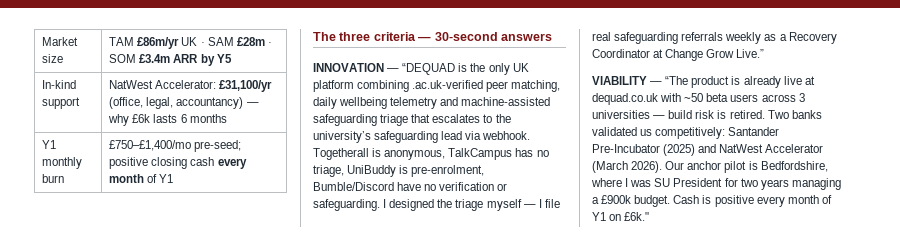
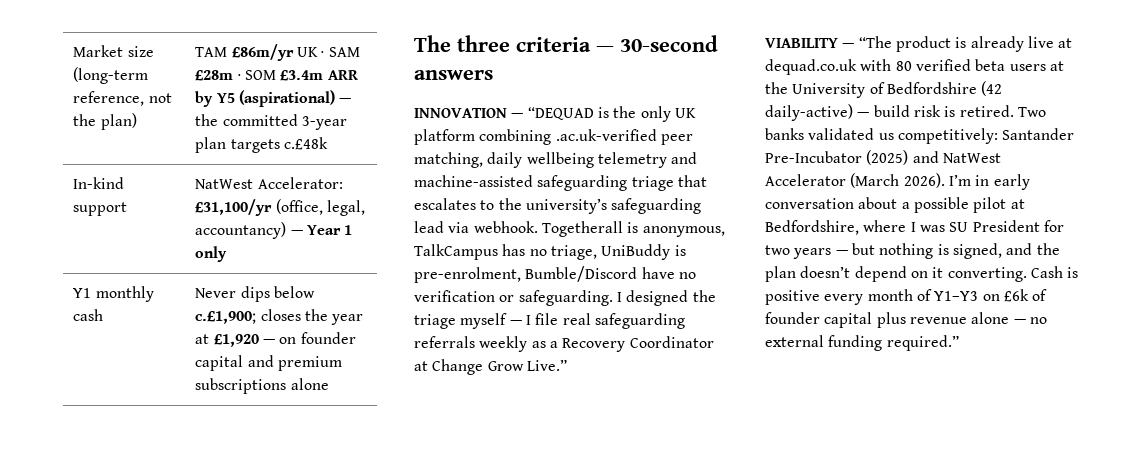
- Market size | TAM £86m/yr UK · SAM £28m · SOM £3.4m ARR by Y5
+ Market size (long-term reference, not the plan) | TAM £86m/yr UK · SAM £28m · SOM £3.4m ARR by Y5 (aspirational) — the committed 3-year plan targets c.£48k
- In-kind support | NatWest Accelerator: £31,100/yr (office, legal, accountancy) — why £6k lasts 6 months
- Y1 monthly burn | £750–£1,400/mo pre-seed; positive closing cash every month of Y1
+ In-kind support | NatWest Accelerator: £31,100/yr (office, legal, accountancy) — Year 1 only
+ Y1 monthly cash | Never dips below c.£1,900; closes the year at £1,920 — on founder capital and premium subscriptions alone
- VIABILITY — “The product is already live at dequad.co.uk with ~50 beta users across 3 universities — build risk is retired.
+ VIABILITY — “The product is already live at dequad.co.uk with 80 verified beta users at the University of Bedfordshire (42 daily-active) — build risk is retired.
- Our anchor pilot is Bedfordshire, where I was SU President for two years managing a £900k budget.
+ I’m in early conversation about a possible pilot at Bedfordshire, where I was SU President for two years — but nothing is signed, and the plan doesn’t depend on it converting.
- Cash is positive every month of Y1 on £6k."
+ Cash is positive every month of Y1–Y3 on £6k of founder capital plus revenue alone — no external funding required.”

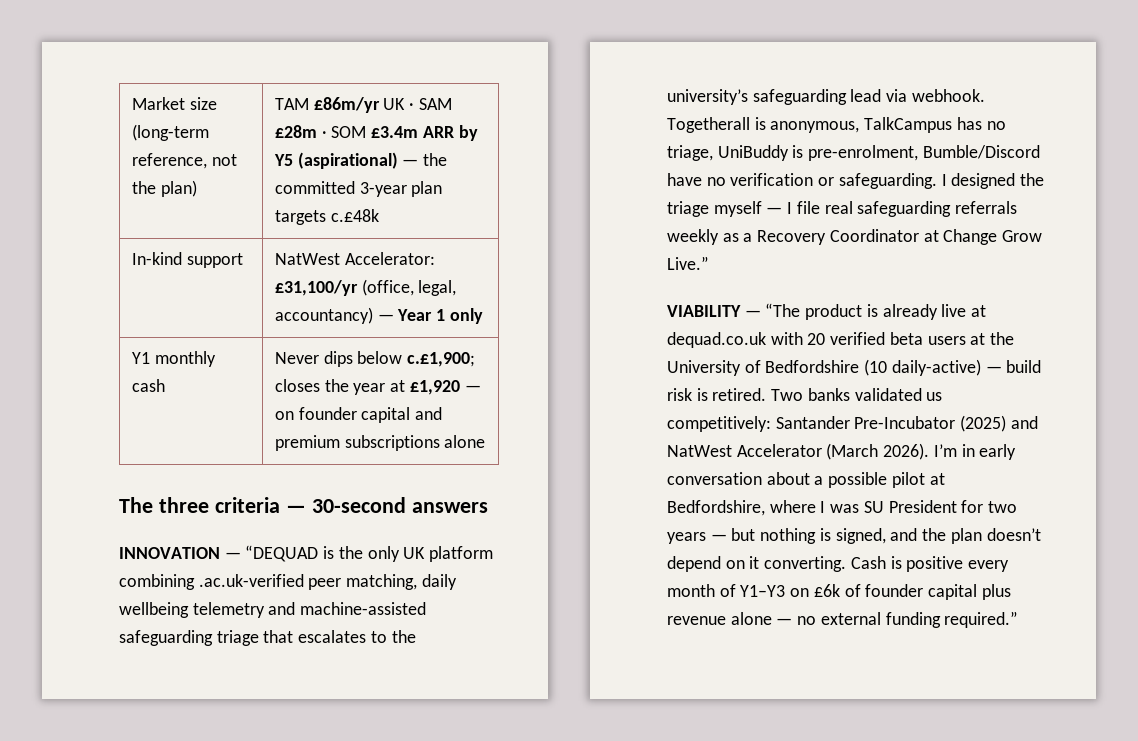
- VIABILITY — “The product is already live at dequad.co.uk with 80 verified beta users at the University of Bedfordshire (42 daily-active) — build risk is retired.
+ VIABILITY — “The product is already live at dequad.co.uk with 20 verified beta users at the University of Bedfordshire (10 daily-active) — build risk is retired.

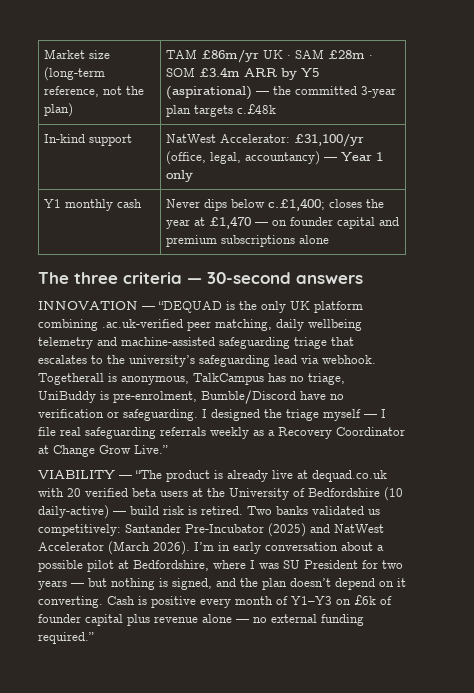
- Y1 monthly cash | Never dips below c.£1,900; closes the year at £1,920 — on founder capital and premium subscriptions alone
+ Y1 monthly cash | Never dips below c.£1,400; closes the year at £1,470 — on founder capital and premium subscriptions alone

